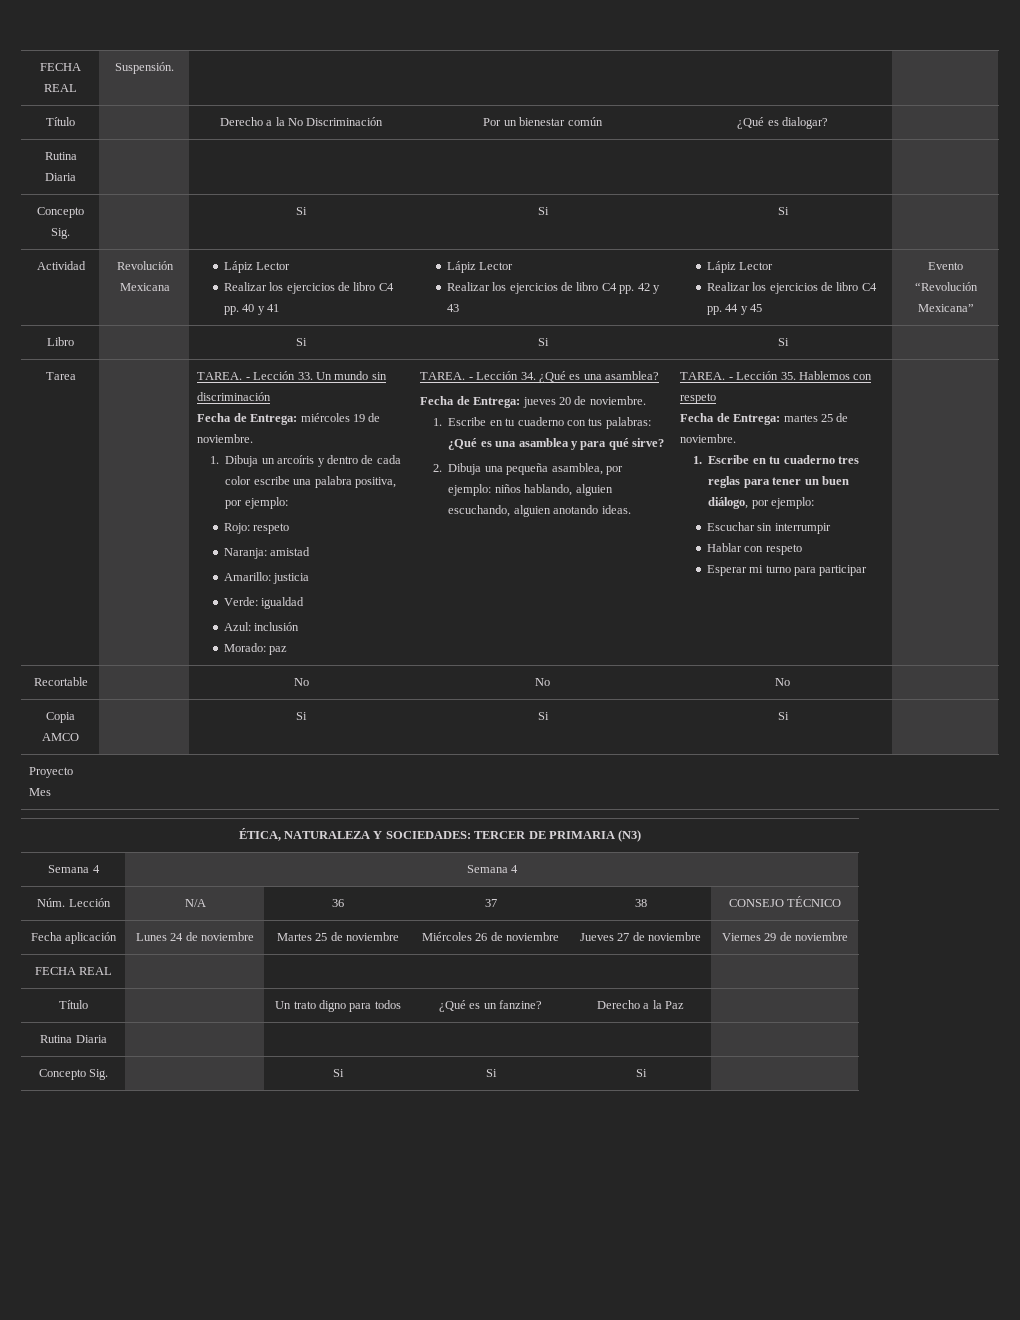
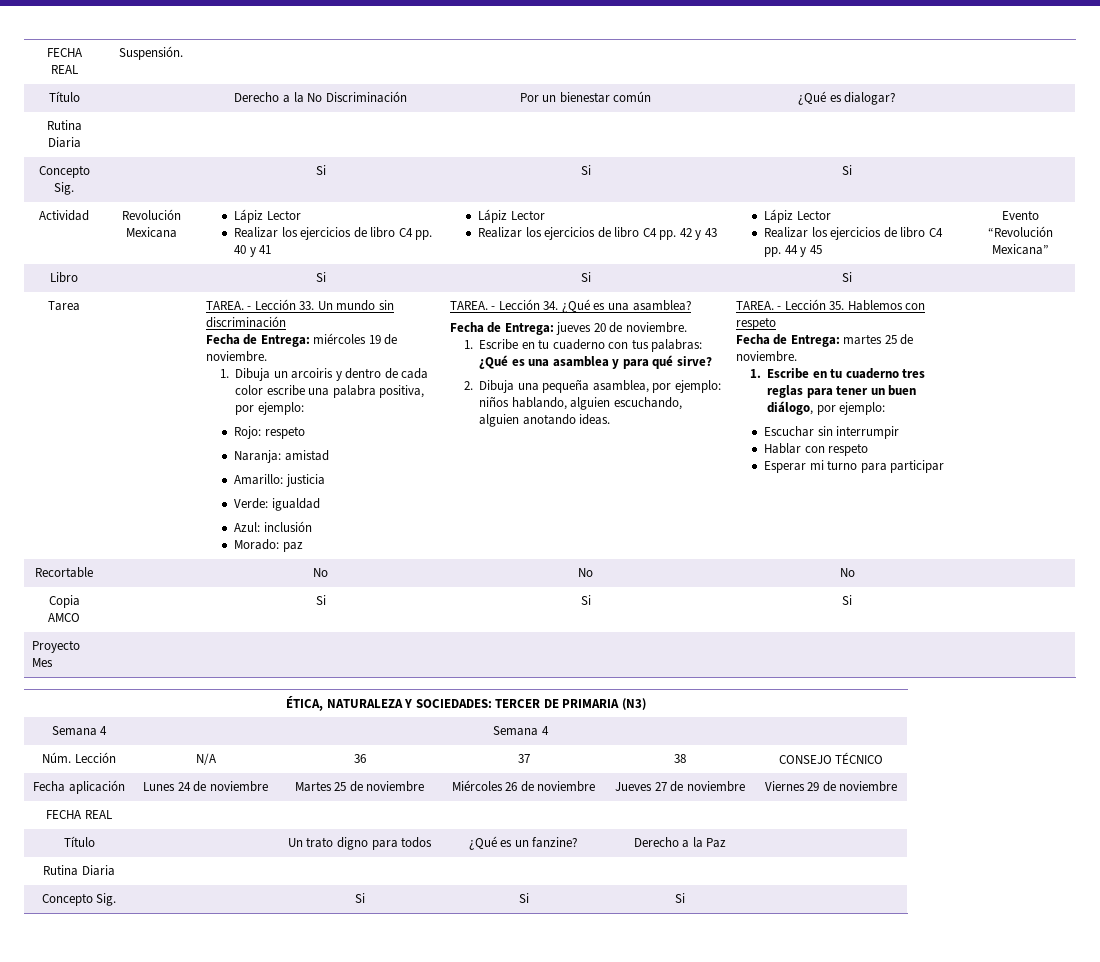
- 1. Dibuja un arcoíris y dentro de cada color escribe una palabra positiva, por ejemplo:
+ 1. Dibuja un arcoiris y dentro de cada color escribe una palabra positiva, por ejemplo:

